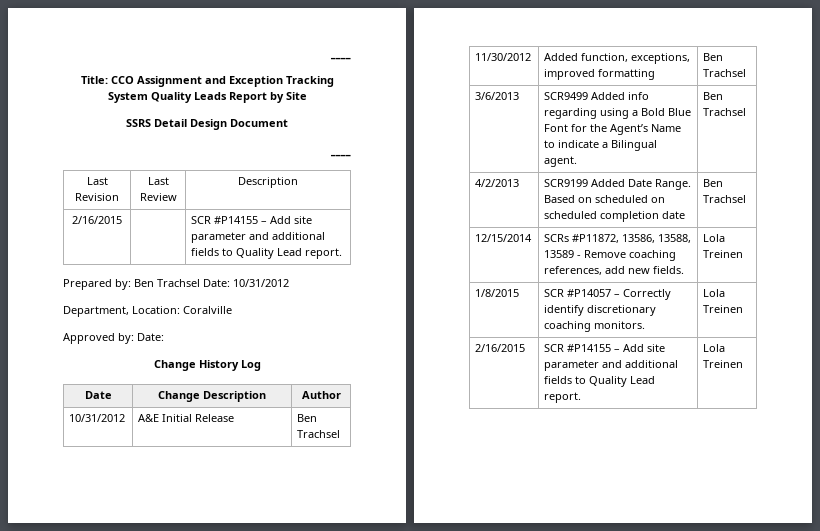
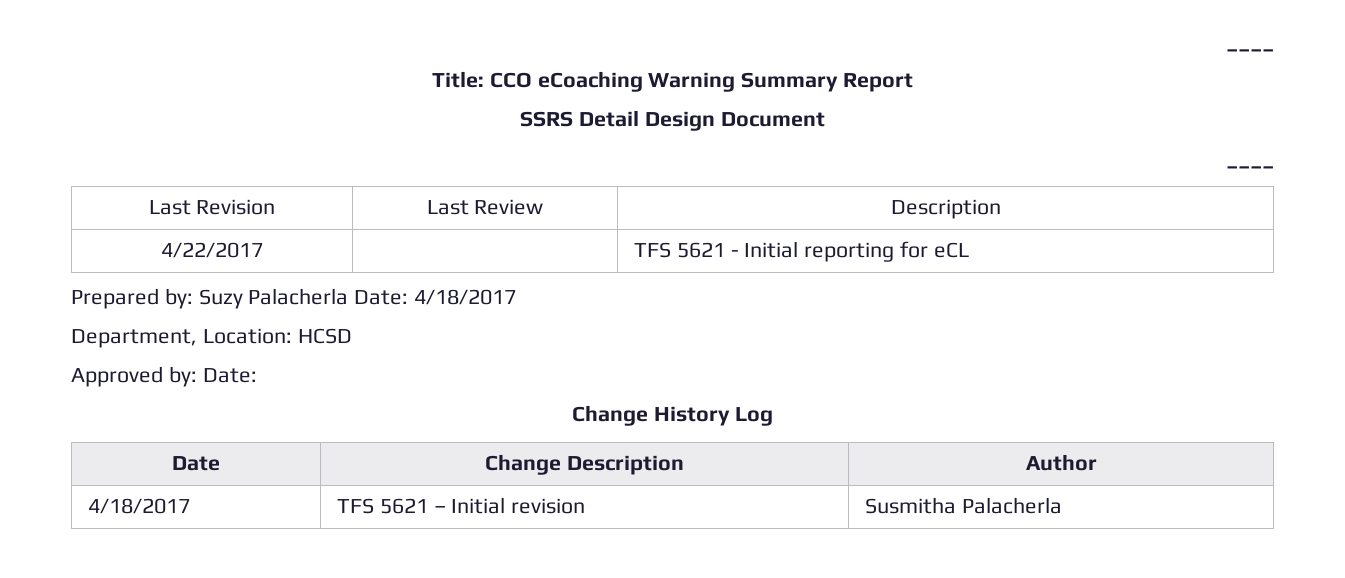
- Title: CCO Assignment and Exception Tracking System Quality Leads Report by Site
+ Title: CCO eCoaching Warning Summary Report
- 2/16/2015 | | SCR #P14155 – Add site parameter and additional fields to Quality Lead report.
- Prepared by: Ben Trachsel Date: 10/31/2012
+ 4/22/2017 | | TFS 5621 - Initial reporting for eCL
+ Prepared by: Suzy Palacherla Date: 4/18/2017
- Department, Location: Coralville
+ Department, Location: HCSD
- 10/31/2012 | A&E Initial Release | Ben Trachsel
- 11/30/2012 | Added function, exceptions, improved formatting | Ben Trachsel
- 3/6/2013 | SCR9499 Added info regarding using a Bold Blue Font for the Agent’s Name to indicate a Bilingual agent. | Ben Trachsel
- 4/2/2013 | SCR9199 Added Date Range. Based on scheduled on scheduled completion date | Ben Trachsel
- 12/15/2014 | SCRs #P11872, 13586, 13588, 13589 - Remove coaching references, add new fields. | Lola Treinen
- 1/8/2015 | SCR #P14057 – Correctly identify discretionary coaching monitors. | Lola Treinen
- 2/16/2015 | SCR #P14155 – Add site parameter and additional fields to Quality Lead report. | Lola Treinen
+ 4/18/2017 | TFS 5621 – Initial revision | Susmitha Palacherla

